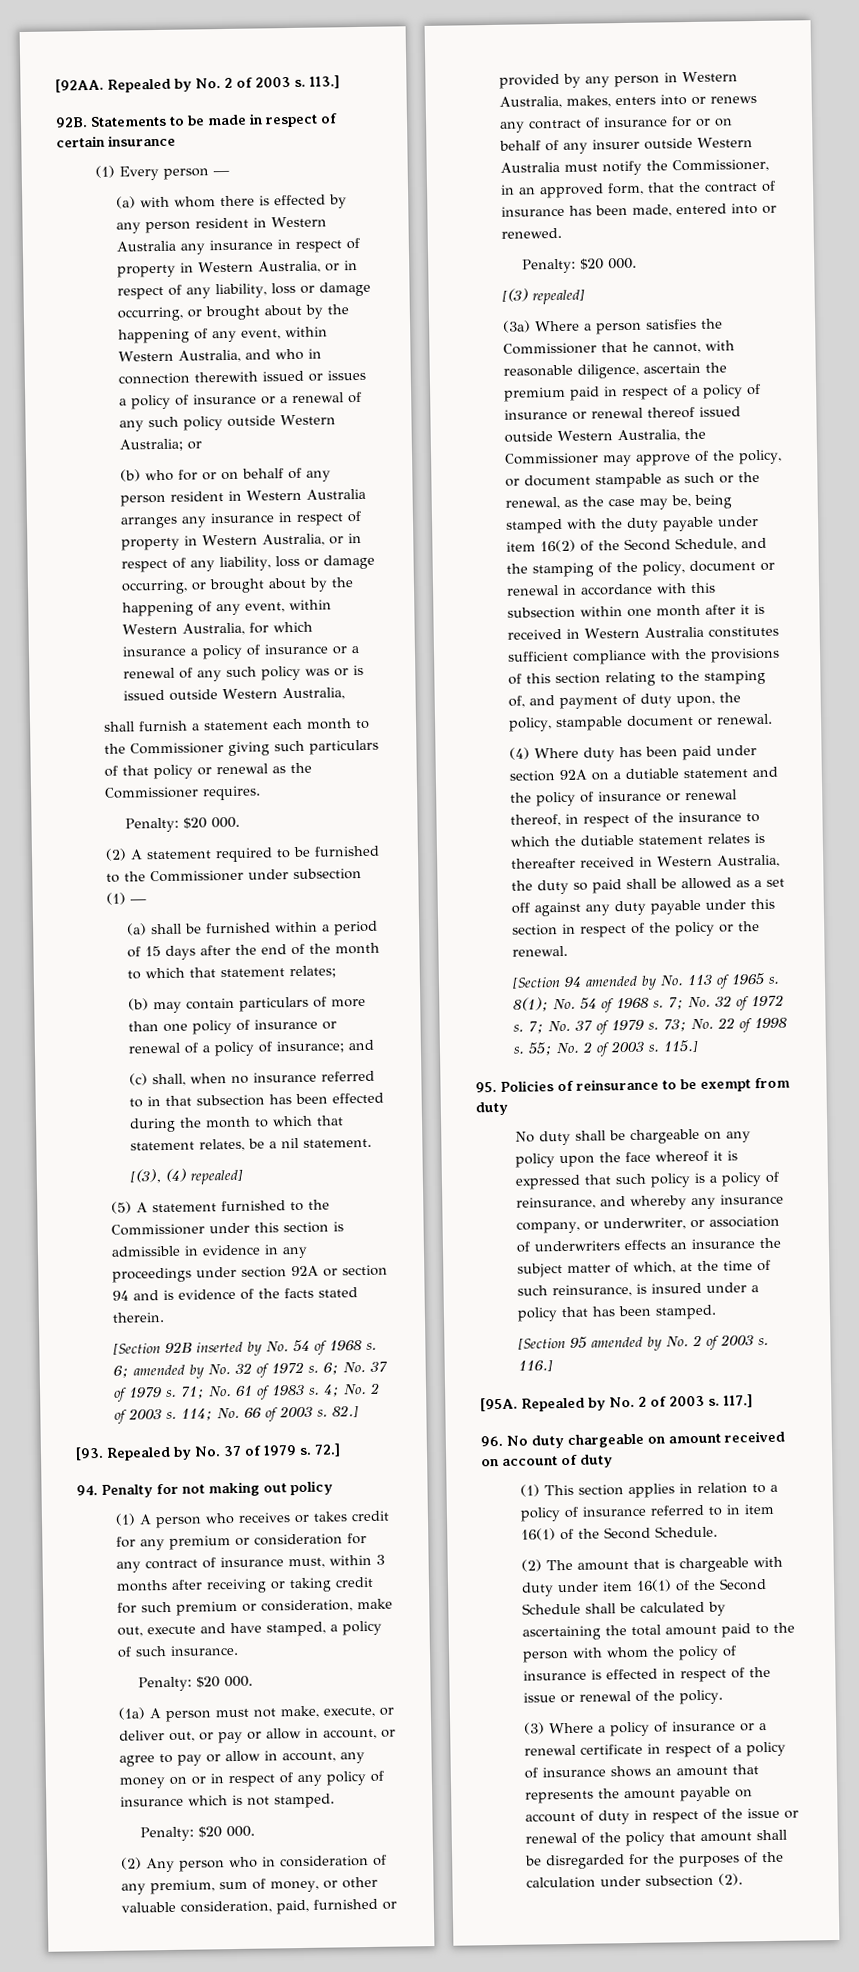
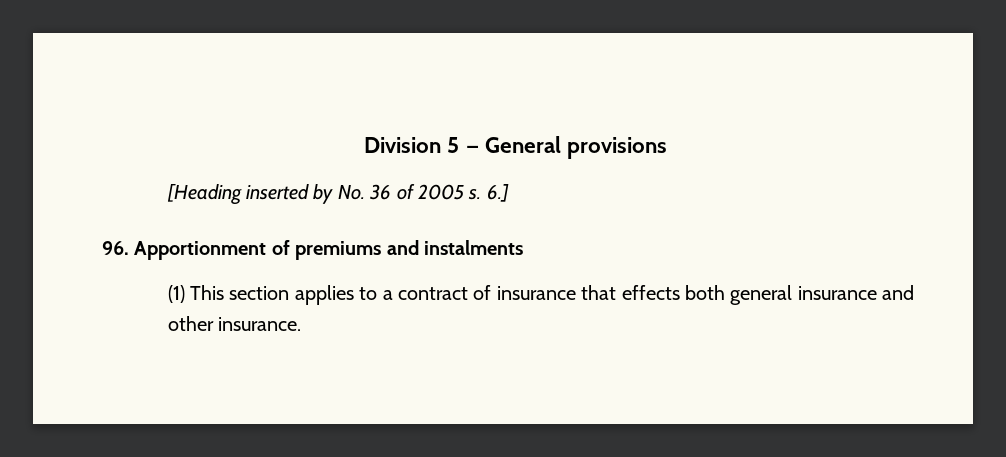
- [92AA. Repealed by No. 2 of 2003 s. 113.]
- 92B. Statements to be made in respect of certain insurance
- (1) Every person —
- (a) with whom there is effected by any person resident in Western Australia any insurance in respect of property in Western Australia, or in respect of any liability, loss or damage occurring, or brought about by the happening of any event, within Western Australia, and who in connection therewith issued or issues a policy of insurance or a renewal of any such policy outside Western Australia; or
- (b) who for or on behalf of any person resident in Western Australia arranges any insurance in respect of property in Western Australia, or in respect of any liability, loss or damage occurring, or brought about by the happening of any event, within Western Australia, for which insurance a policy of insurance or a renewal of any such policy was or is issued outside Western Australia,
- shall furnish a statement each month to the Commissioner giving such particulars of that policy or renewal as the Commissioner requires.
- Penalty: $20 000.
- (2) A statement required to be furnished to the Commissioner under subsection (1) —
- (a) shall be furnished within a period of 15 days after the end of the month to which that statement relates;
- (b) may contain particulars of more than one policy of insurance or renewal of a policy of insurance; and
- (c) shall, when no insurance referred to in that subsection has been effected during the month to which that statement relates, be a nil statement.
- [(3), (4) repealed]
- (5) A statement furnished to the Commissioner under this section is admissible in evidence in any proceedings under section 92A or section 94 and is evidence of the facts stated therein.
- [Section 92B inserted by No. 54 of 1968 s. 6; amended by No. 32 of 1972 s. 6; No. 37 of 1979 s. 71; No. 61 of 1983 s. 4; No. 2 of 2003 s. 114; No. 66 of 2003 s. 82.]
- [93. Repealed by No. 37 of 1979 s. 72.]
- 94. Penalty for not making out policy
- (1) A person who receives or takes credit for any premium or consideration for any contract of insurance must, within 3 months after receiving or taking credit for such premium or consideration, make out, execute and have stamped, a policy of such insurance.
- Penalty: $20 000.
- (1a) A person must not make, execute, or deliver out, or pay or allow in account, or agree to pay or allow in account, any money on or in respect of any policy of insurance which is not stamped.
- Penalty: $20 000.
- (2) Any person who in consideration of any premium, sum of money, or other valuable consideration, paid, furnished or provided by any person in Western Australia, makes, enters into or renews any contract of insurance for or on behalf of any insurer outside Western Australia must notify the Commissioner, in an approved form, that the contract of insurance has been made, entered into or renewed.
- Penalty: $20 000.
- [(3) repealed]
- (3a) Where a person satisfies the Commissioner that he cannot, with reasonable diligence, ascertain the premium paid in respect of a policy of insurance or renewal thereof issued outside Western Australia, the Commissioner may approve of the policy, or document stampable as such or the renewal, as the case may be, being stamped with the duty payable under item 16(2) of the Second Schedule, and the stamping of the policy, document or renewal in accordance with this subsection within one month after it is received in Western Australia constitutes sufficient compliance with the provisions of this section relating to the stamping of, and payment of duty upon, the policy, stampable document or renewal.
- (4) Where duty has been paid under section 92A on a dutiable statement and the policy of insurance or renewal thereof, in respect of the insurance to which the dutiable statement relates is thereafter received in Western Australia, the duty so paid shall be allowed as a set off against any duty payable under this section in respect of the policy or the renewal.
- [Section 94 amended by No. 113 of 1965 s. 8(1); No. 54 of 1968 s. 7; No. 32 of 1972 s. 7; No. 37 of 1979 s. 73; No. 22 of 1998 s. 55; No. 2 of 2003 s. 115.]
- 95. Policies of reinsurance to be exempt from duty
- No duty shall be chargeable on any policy upon the face whereof it is expressed that such policy is a policy of reinsurance, and whereby any insurance company, or underwriter, or association of underwriters effects an insurance the subject matter of which, at the time of such reinsurance, is insured under a policy that has been stamped.
- [Section 95 amended by No. 2 of 2003 s. 116.]
- [95A. Repealed by No. 2 of 2003 s. 117.]
- 96. No duty chargeable on amount received on account of duty
+ Division 5 — General provisions
+ [Heading inserted by No. 36 of 2005 s. 6.]
+ 96. Apportionment of premiums and instalments
- (1) This section applies in relation to a policy of insurance referred to in item 16(1) of the Second Schedule.
- (2) The amount that is chargeable with duty under item 16(1) of the Second Schedule shall be calculated by ascertaining the total amount paid to the person with whom the policy of insurance is effected in respect of the issue or renewal of the policy.
- (3) Where a policy of insurance or a renewal certificate in respect of a policy of insurance shows an amount that represents the amount payable on account of duty in respect of the issue or renewal of the policy that amount shall be disregarded for the purposes of the calculation under subsection (2).
+ (1) This section applies to a contract of insurance that effects both general insurance and other insurance.

